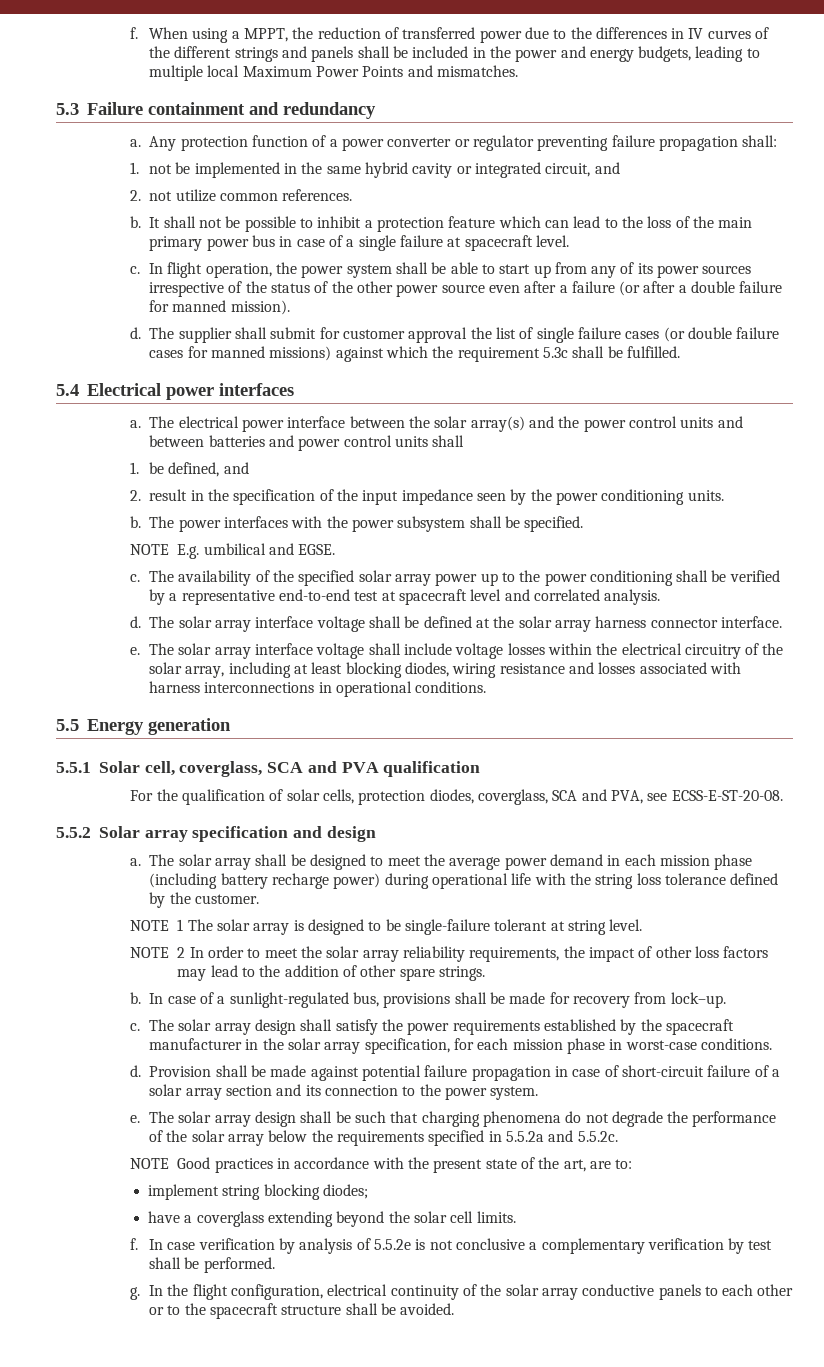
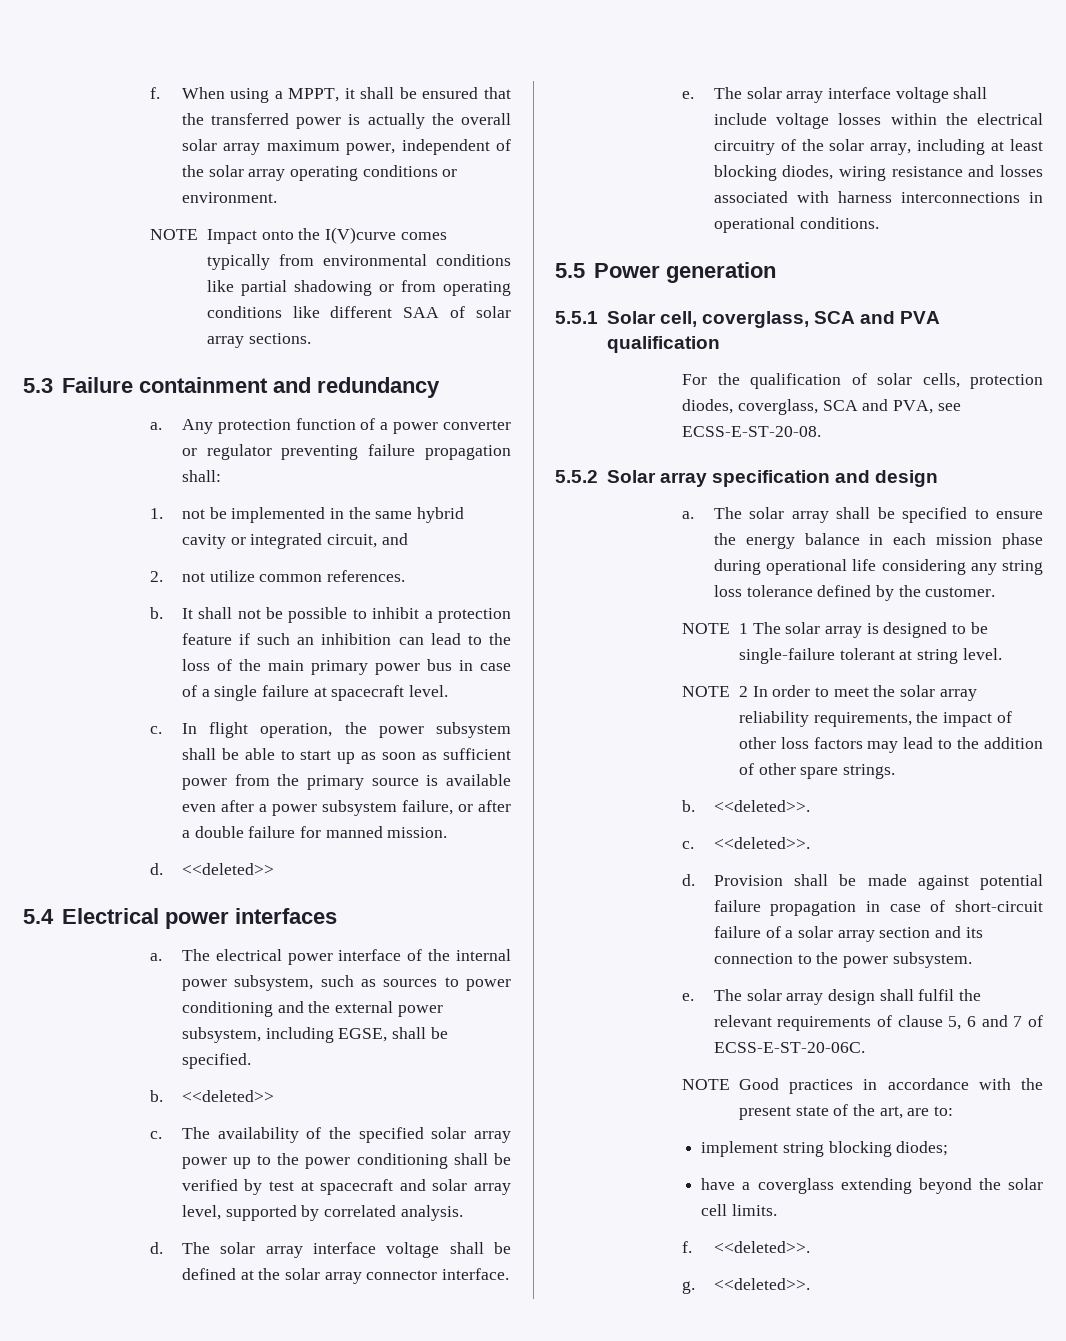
- When using a MPPT, the reduction of transferred power due to the differences in IV curves of the different strings and panels shall be included in the power and energy budgets, leading to multiple local Maximum Power Points and mismatches.
+ When using a MPPT, it shall be ensured that the transferred power is actually the overall solar array maximum power, independent of the solar array operating conditions or environment.
+ NOTE Impact onto the I(V)curve comes typically from environmental conditions like partial shadowing or from operating conditions like different SAA of solar array sections.
- It shall not be possible to inhibit a protection feature which can lead to the loss of the main primary power bus in case of a single failure at spacecraft level.
+ It shall not be possible to inhibit a protection feature if such an inhibition can lead to the loss of the main primary power bus in case of a single failure at spacecraft level.
- In flight operation, the power system shall be able to start up from any of its power sources irrespective of the status of the other power source even after a failure (or after a double failure for manned mission).
- d. The supplier shall submit for customer approval the list of single failure cases (or double failure cases for manned missions) against which the requirement 5.3c shall be fulfilled.
+ In flight operation, the power subsystem shall be able to start up as soon as sufficient power from the primary source is available even after a power subsystem failure, or after a double failure for manned mission.
+ d. <<deleted>>
- The electrical power interface between the solar array(s) and the power control units and between batteries and power control units shall
- 1. be defined, and
- 2. result in the specification of the input impedance seen by the power conditioning units.
- b. The power interfaces with the power subsystem shall be specified.
- NOTE E.g. umbilical and EGSE.
+ The electrical power interface of the internal power subsystem, such as sources to power conditioning and the external power subsystem, including EGSE, shall be specified.
+ b. <<deleted>>
- The availability of the specified solar array power up to the power conditioning shall be verified by a representative end-to-end test at spacecraft level and correlated analysis.
+ The availability of the specified solar array power up to the power conditioning shall be verified by test at spacecraft and solar array level, supported by correlated analysis.
- The solar array interface voltage shall be defined at the solar array harness connector interface.
+ The solar array interface voltage shall be defined at the solar array connector interface.
- 5.5 Energy generation
+ 5.5 Power generation
- The solar array shall be designed to meet the average power demand in each mission phase (including battery recharge power) during operational life with the string loss tolerance defined by the customer.
+ The solar array shall be specified to ensure the energy balance in each mission phase during operational life considering any string loss tolerance defined by the customer.
- b. In case of a sunlight-regulated bus, provisions shall be made for recovery from lock–up.
- c. The solar array design shall satisfy the power requirements established by the spacecraft manufacturer in the solar array specification, for each mission phase in worst-case conditions.
+ b. <<deleted>>.
+ c. <<deleted>>.
- Provision shall be made against potential failure propagation in case of short-circuit failure of a solar array section and its connection to the power system.
+ Provision shall be made against potential failure propagation in case of short-circuit failure of a solar array section and its connection to the power subsystem.
- The solar array design shall be such that charging phenomena do not degrade the performance of the solar array below the requirements specified in 5.5.2a and 5.5.2c.
+ The solar array design shall fulfil the relevant requirements of clause 5, 6 and 7 of ECSS-E-ST-20-06C.
- f. In case verification by analysis of 5.5.2e is not conclusive a complementary verification by test shall be performed.
- g. In the flight configuration, electrical continuity of the solar array conductive panels to each other or to the spacecraft structure shall be avoided.
+ f. <<deleted>>.
+ g. <<deleted>>.

